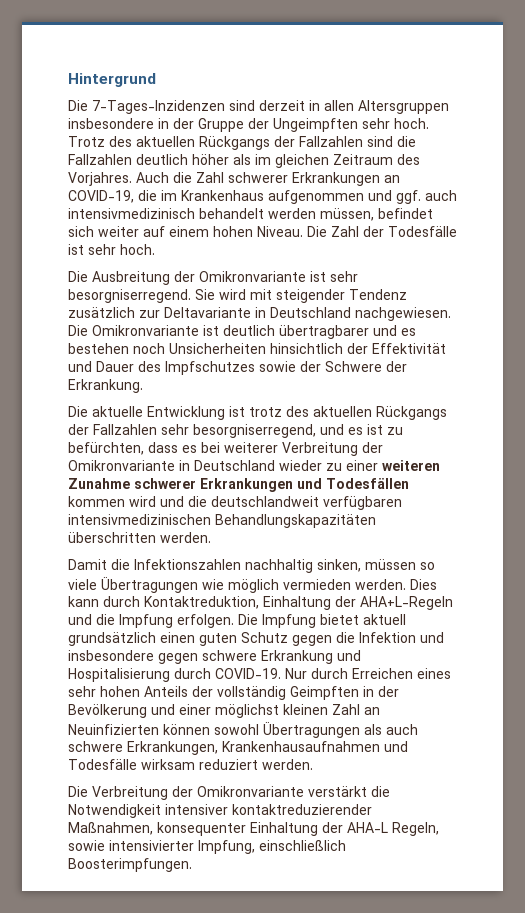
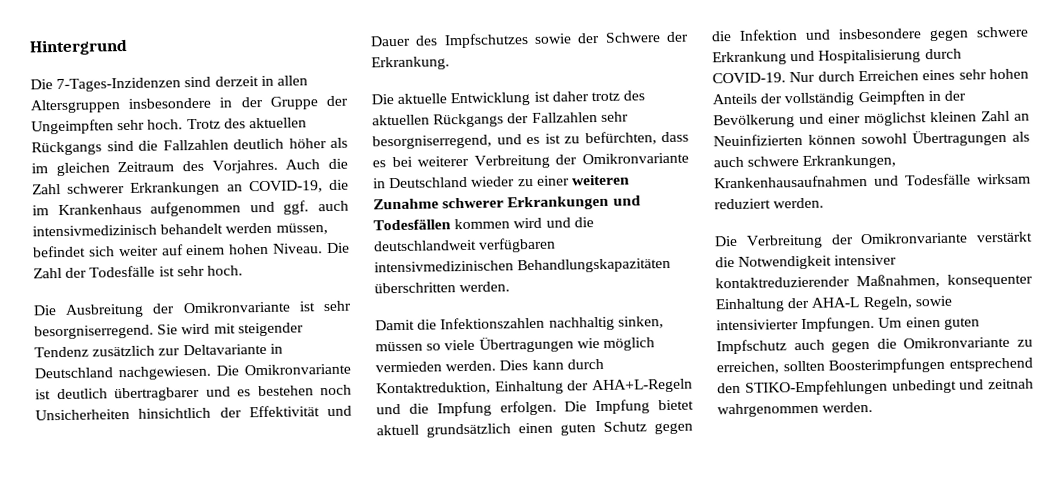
- Trotz des aktuellen Rückgangs der Fallzahlen sind die Fallzahlen deutlich höher als im gleichen Zeitraum des Vorjahres.
+ Trotz des aktuellen Rückgangs sind die Fallzahlen deutlich höher als im gleichen Zeitraum des Vorjahres.
- Die aktuelle Entwicklung ist trotz des aktuellen Rückgangs der Fallzahlen sehr besorgniserregend, und es ist zu befürchten, dass es bei weiterer Verbreitung der Omikronvariante in Deutschland wieder zu einer weiteren Zunahme schwerer Erkrankungen und Todesfällen kommen wird und die deutschlandweit verfügbaren intensivmedizinischen Behandlungskapazitäten überschritten werden.
+ Die aktuelle Entwicklung ist daher trotz des aktuellen Rückgangs der Fallzahlen sehr besorgniserregend, und es ist zu befürchten, dass es bei weiterer Verbreitung der Omikronvariante in Deutschland wieder zu einer weiteren Zunahme schwerer Erkrankungen und Todesfällen kommen wird und die deutschlandweit verfügbaren intensivmedizinischen Behandlungskapazitäten überschritten werden.
- Die Verbreitung der Omikronvariante verstärkt die Notwendigkeit intensiver kontaktreduzierender Maßnahmen, konsequenter Einhaltung der AHA-L Regeln, sowie intensivierter Impfung, einschließlich Boosterimpfungen.
+ Die Verbreitung der Omikronvariante verstärkt die Notwendigkeit intensiver kontaktreduzierender Maßnahmen, konsequenter Einhaltung der AHA-L Regeln, sowie intensivierter Impfungen. Um einen guten Impfschutz auch gegen die Omikronvariante zu erreichen, sollten Boosterimpfungen entsprechend den STIKO-Empfehlungen unbedingt und zeitnah wahrgenommen werden.

